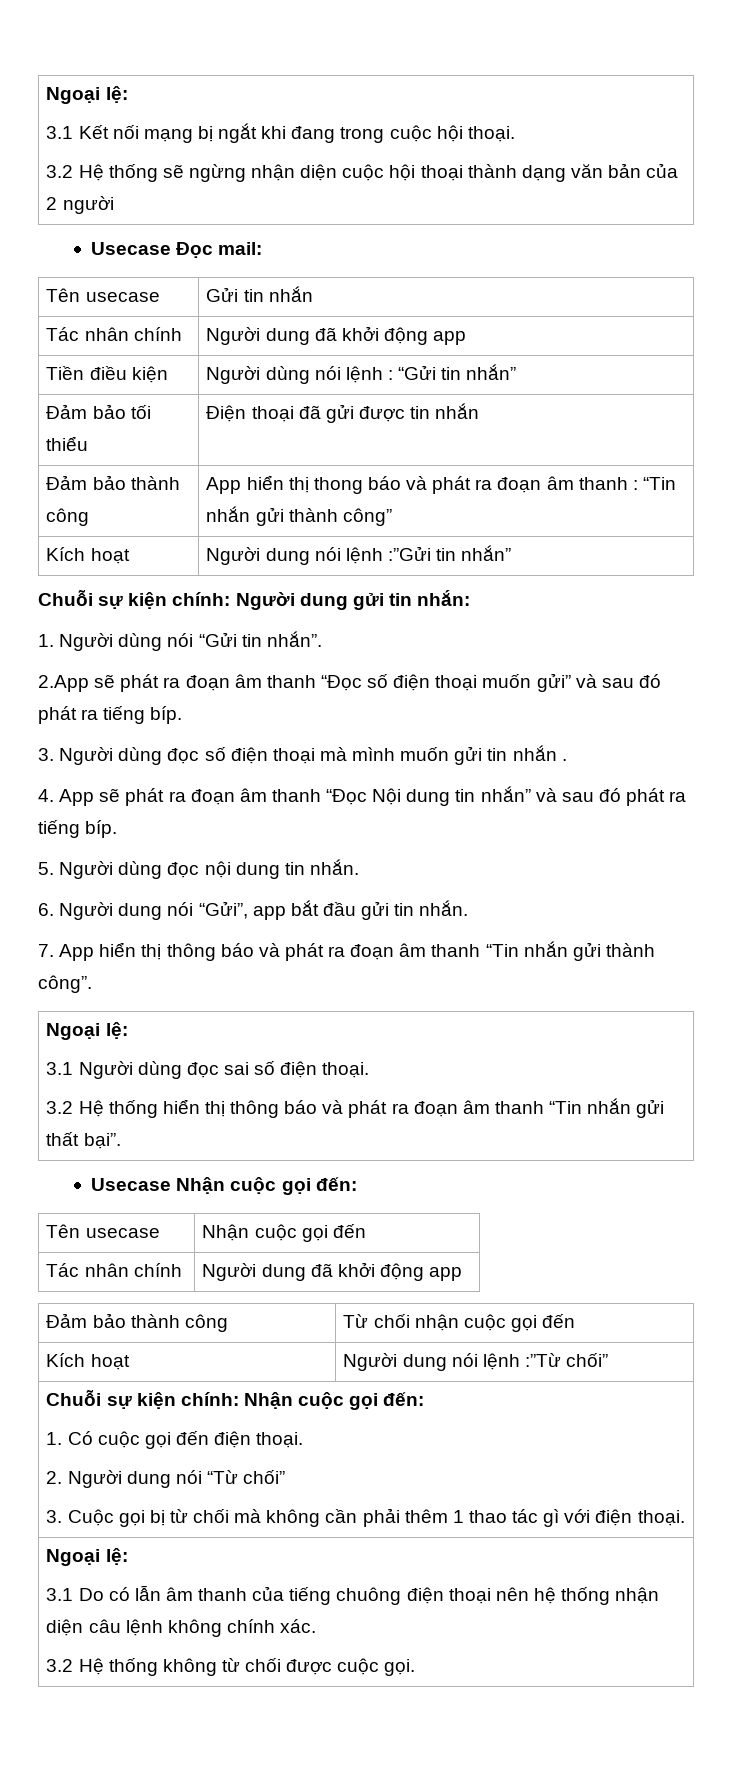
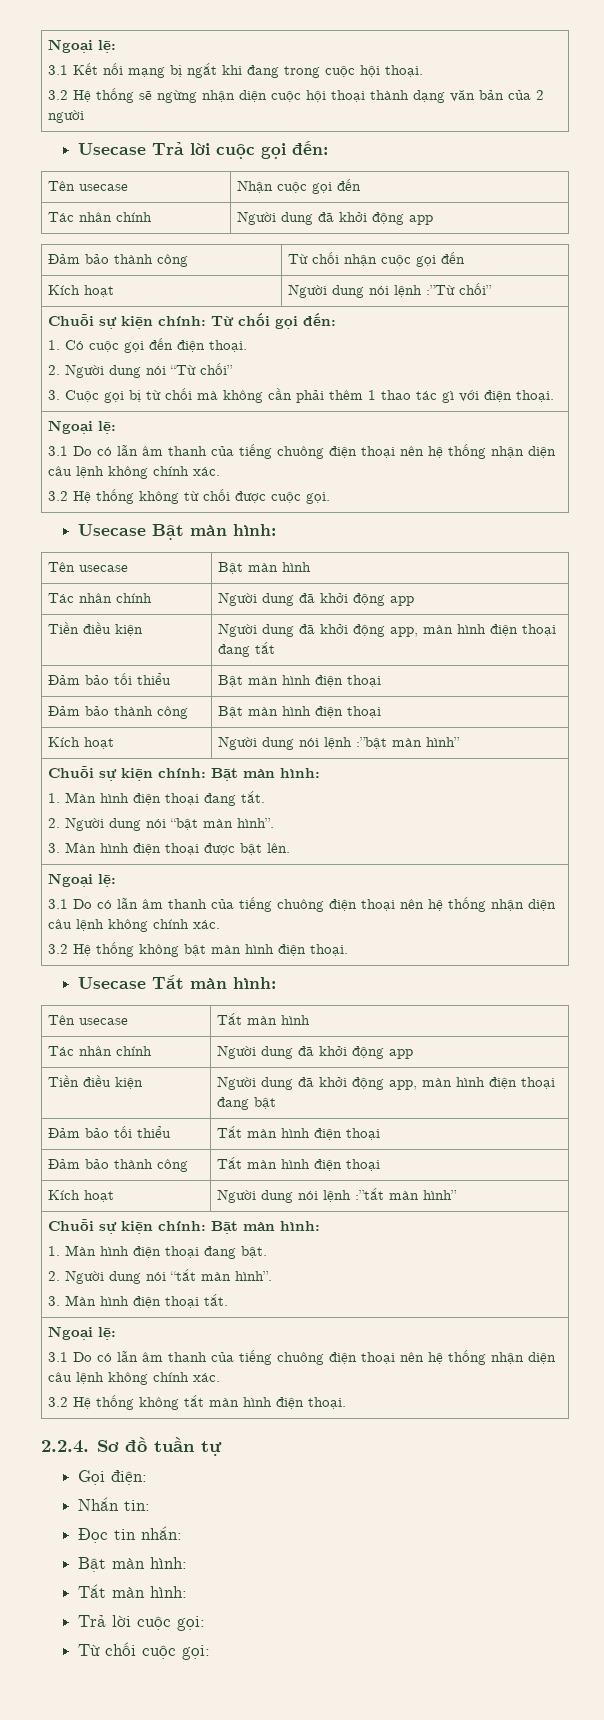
- Usecase Đọc mail:
- Tên usecase | Gửi tin nhắn
- Tác nhân chính | Người dung đã khởi động app
- Tiền điều kiện | Người dùng nói lệnh : “Gửi tin nhắn”
- Đảm bảo tối thiểu | Điện thoại đã gửi được tin nhắn
- Đảm bảo thành công | App hiển thị thong báo và phát ra đoạn âm thanh : “Tin nhắn gửi thành công”
- Kích hoạt | Người dung nói lệnh :”Gửi tin nhắn”
- Chuỗi sự kiện chính: Người dung gửi tin nhắn:
- 1. Người dùng nói “Gửi tin nhắn”.
- 2.App sẽ phát ra đoạn âm thanh “Đọc số điện thoại muốn gửi” và sau đó phát ra tiếng bíp.
- 3. Người dùng đọc số điện thoại mà mình muốn gửi tin nhắn .
- 4. App sẽ phát ra đoạn âm thanh “Đọc Nội dung tin nhắn” và sau đó phát ra tiếng bíp.
- 5. Người dùng đọc nội dung tin nhắn.
- 6. Người dung nói “Gửi”, app bắt đầu gửi tin nhắn.
- 7. App hiển thị thông báo và phát ra đoạn âm thanh “Tin nhắn gửi thành công”.
- Ngoại lệ:
- 3.1 Người dùng đọc sai số điện thoại.
- 3.2 Hệ thống hiển thị thông báo và phát ra đoạn âm thanh “Tin nhắn gửi thất bại”.
- Usecase Nhận cuộc gọi đến:
+ Usecase Trả lời cuộc gọi đến:
- Chuỗi sự kiện chính: Nhận cuộc gọi đến:
+ Chuỗi sự kiện chính: Từ chối gọi đến:
+ Usecase Bật màn hình:
+ Tên usecase | Bật màn hình
+ Tác nhân chính | Người dung đã khởi động app
+ Tiền điều kiện | Người dung đã khởi động app, màn hình điện thoại đang tắt
+ Đảm bảo tối thiểu | Bật màn hình điện thoại
+ Đảm bảo thành công | Bật màn hình điện thoại
+ Kích hoạt | Người dung nói lệnh :”bật màn hình”
+ Chuỗi sự kiện chính: Bật màn hình:
+ 1. Màn hình điện thoại đang tắt.
+ 2. Người dung nói “bật màn hình”.
+ 3. Màn hình điện thoại được bật lên.
+ Ngoại lệ:
+ 3.1 Do có lẫn âm thanh của tiếng chuông điện thoại nên hệ thống nhận diện câu lệnh không chính xác.
+ 3.2 Hệ thống không bật màn hình điện thoại.
+ Usecase Tắt màn hình:
+ Tên usecase | Tắt màn hình
+ Tác nhân chính | Người dung đã khởi động app
+ Tiền điều kiện | Người dung đã khởi động app, màn hình điện thoại đang bật
+ Đảm bảo tối thiểu | Tắt màn hình điện thoại
+ Đảm bảo thành công | Tắt màn hình điện thoại
+ Kích hoạt | Người dung nói lệnh :”tắt màn hình”
+ Chuỗi sự kiện chính: Bật màn hình:
+ 1. Màn hình điện thoại đang bật.
+ 2. Người dung nói “tắt màn hình”.
+ 3. Màn hình điện thoại tắt.
+ Ngoại lệ:
+ 3.1 Do có lẫn âm thanh của tiếng chuông điện thoại nên hệ thống nhận diện câu lệnh không chính xác.
+ 3.2 Hệ thống không tắt màn hình điện thoại.
+ 2.2.4. Sơ đồ tuần tự
+ Gọi điện:
+ Nhắn tin:
+ Đọc tin nhắn:
+ Bật màn hình:
+ Tắt màn hình:
+ Trả lời cuộc gọi:
+ Từ chối cuộc gọi:

